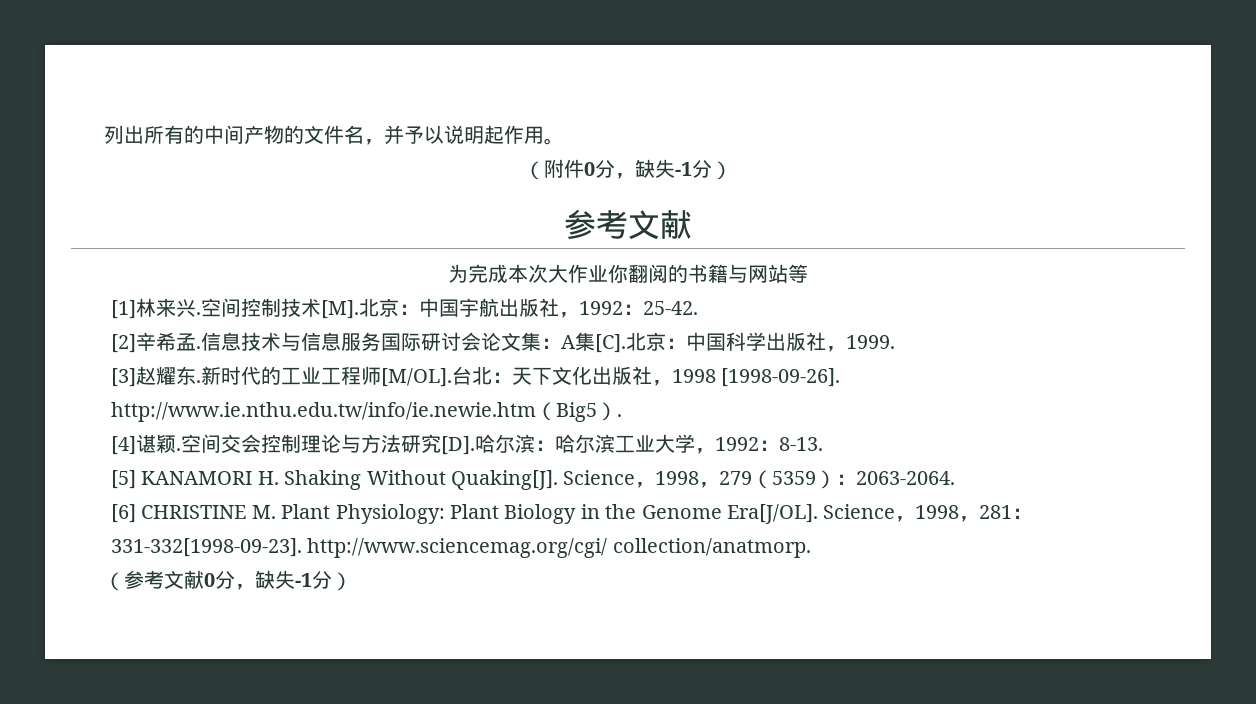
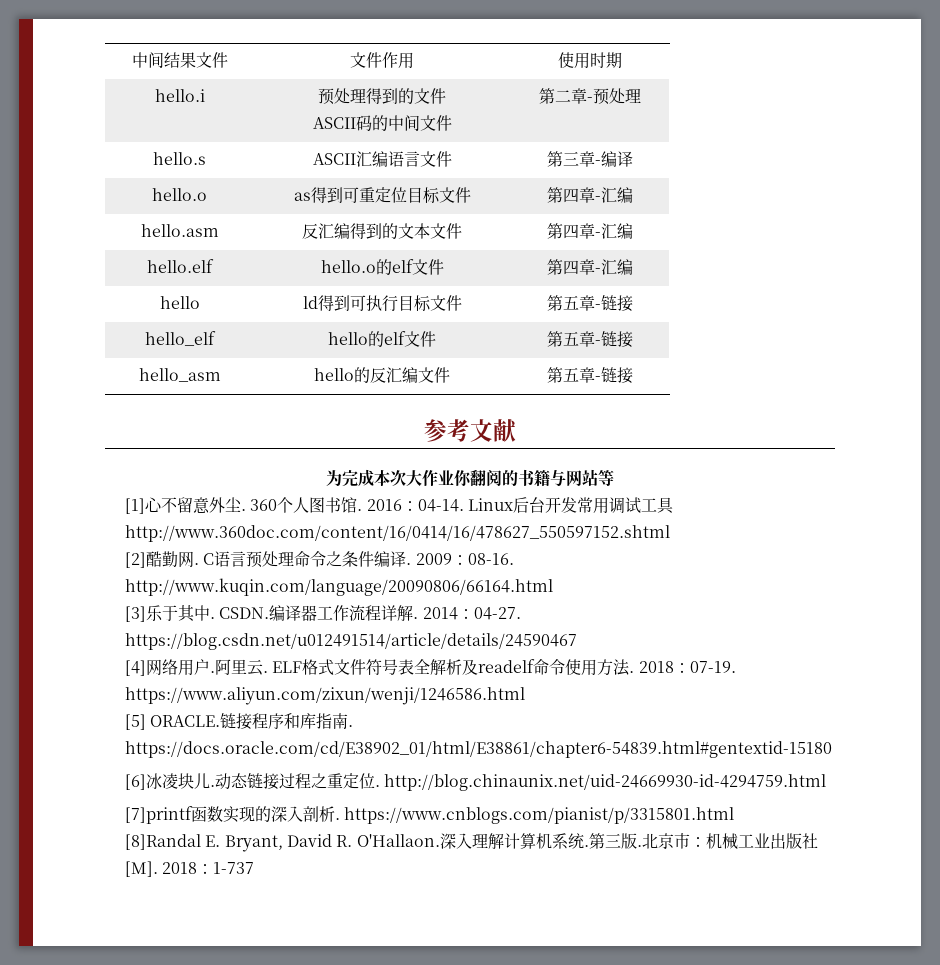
- 列出所有的中间产物的文件名，并予以说明起作用。
- （附件0分，缺失-1分）
+ 中间结果文件 | 文件作用 | 使用时期
+ hello.i | 预处理得到的文件
+ ASCII码的中间文件 | 第二章-预处理
+ hello.s | ASCII汇编语言文件 | 第三章-编译
+ hello.o | as得到可重定位目标文件 | 第四章-汇编
+ hello.asm | 反汇编得到的文本文件 | 第四章-汇编
+ hello.elf | hello.o的elf文件 | 第四章-汇编
+ hello | ld得到可执行目标文件 | 第五章-链接
+ hello_elf | hello的elf文件 | 第五章-链接
+ hello_asm | hello的反汇编文件 | 第五章-链接
- [1]林来兴.空间控制技术[M].北京：中国宇航出版社，1992：25-42.
- [2]辛希孟.信息技术与信息服务国际研讨会论文集：A集[C].北京：中国科学出版社，1999.
- [3]赵耀东.新时代的工业工程师[M/OL].台北：天下文化出版社，1998 [1998-09-26]. http://www.ie.nthu.edu.tw/info/ie.newie.htm（Big5）.
- [4]谌颖.空间交会控制理论与方法研究[D].哈尔滨：哈尔滨工业大学，1992：8-13.
- [5] KANAMORI H. Shaking Without Quaking[J]. Science，1998，279（5359）：2063-2064.
- [6] CHRISTINE M. Plant Physiology: Plant Biology in the Genome Era[J/OL]. Science，1998，281：331-332[1998-09-23]. http://www.sciencemag.org/cgi/ collection/anatmorp.
- （参考文献0分，缺失-1分）
+ [1]心不留意外尘. 360个人图书馆. 2016：04-14. Linux后台开发常用调试工具http://www.360doc.com/content/16/0414/16/478627_550597152.shtml
+ [2]酷勤网. C语言预处理命令之条件编译. 2009：08-16. http://www.kuqin.com/language/20090806/66164.html
+ [3]乐于其中. CSDN.编译器工作流程详解. 2014：04-27. https://blog.csdn.net/u012491514/article/details/24590467
+ [4]网络用户.阿里云. ELF格式文件符号表全解析及readelf命令使用方法. 2018：07-19. https://www.aliyun.com/zixun/wenji/1246586.html
+ [5] ORACLE.链接程序和库指南. https://docs.oracle.com/cd/E38902_01/html/E38861/chapter6-54839.html#gentextid-15180
+ [6]冰凌块儿.动态链接过程之重定位. http://blog.chinaunix.net/uid-24669930-id-4294759.html
+ [7]printf函数实现的深入剖析. https://www.cnblogs.com/pianist/p/3315801.html
+ [8]Randal E. Bryant, David R. O'Hallaon.深入理解计算机系统.第三版.北京市：机械工业出版社[M]. 2018：1-737

